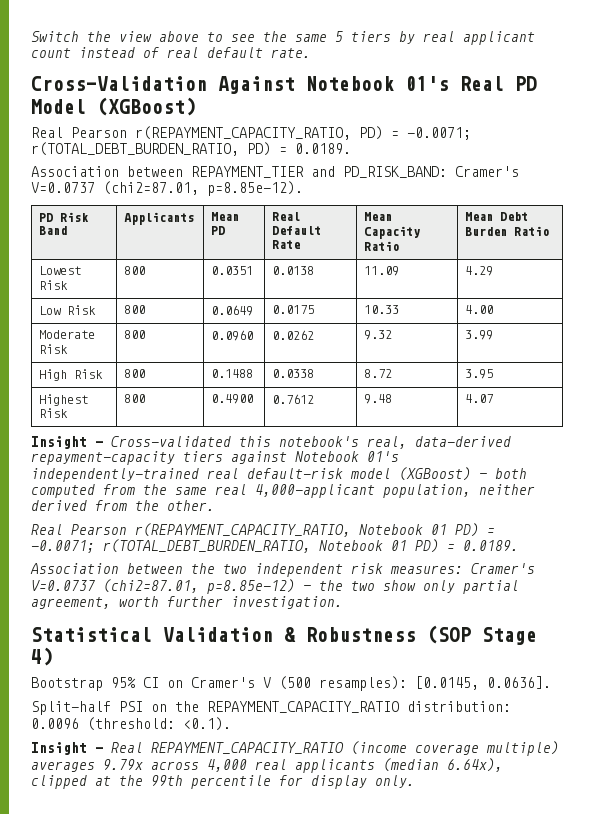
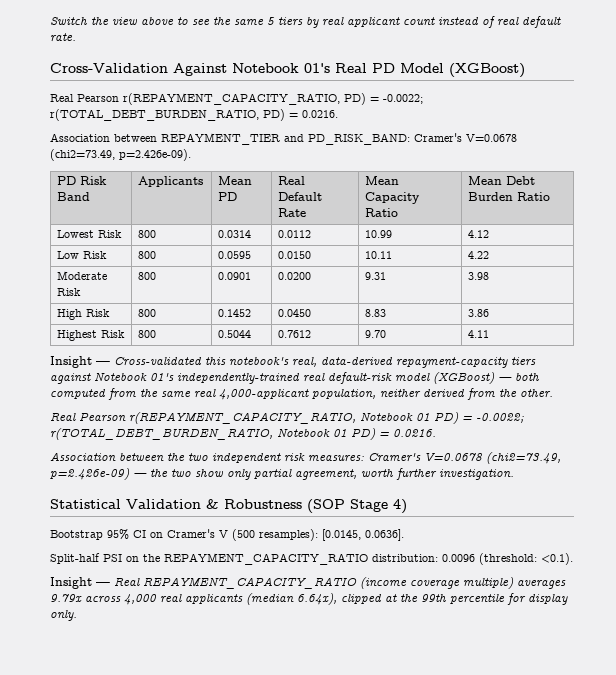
- Real Pearson r(REPAYMENT_CAPACITY_RATIO, PD) = -0.0071; r(TOTAL_DEBT_BURDEN_RATIO, PD) = 0.0189.
+ Real Pearson r(REPAYMENT_CAPACITY_RATIO, PD) = -0.0022; r(TOTAL_DEBT_BURDEN_RATIO, PD) = 0.0216.
- Association between REPAYMENT_TIER and PD_RISK_BAND: Cramer's V=0.0737 (chi2=87.01, p=8.85e-12).
+ Association between REPAYMENT_TIER and PD_RISK_BAND: Cramer's V=0.0678 (chi2=73.49, p=2.426e-09).
- Lowest Risk | 800 | 0.0351 | 0.0138 | 11.09 | 4.29
+ Lowest Risk | 800 | 0.0314 | 0.0112 | 10.99 | 4.12
- Low Risk | 800 | 0.0649 | 0.0175 | 10.33 | 4.00
+ Low Risk | 800 | 0.0595 | 0.0150 | 10.11 | 4.22
- Moderate Risk | 800 | 0.0960 | 0.0262 | 9.32 | 3.99
+ Moderate Risk | 800 | 0.0901 | 0.0200 | 9.31 | 3.98
- High Risk | 800 | 0.1488 | 0.0338 | 8.72 | 3.95
+ High Risk | 800 | 0.1452 | 0.0450 | 8.83 | 3.86
- Highest Risk | 800 | 0.4900 | 0.7612 | 9.48 | 4.07
+ Highest Risk | 800 | 0.5044 | 0.7612 | 9.70 | 4.11
- Real Pearson r(REPAYMENT_CAPACITY_RATIO, Notebook 01 PD) = -0.0071; r(TOTAL_DEBT_BURDEN_RATIO, Notebook 01 PD) = 0.0189.
+ Real Pearson r(REPAYMENT_CAPACITY_RATIO, Notebook 01 PD) = -0.0022; r(TOTAL_DEBT_BURDEN_RATIO, Notebook 01 PD) = 0.0216.
- Association between the two independent risk measures: Cramer's V=0.0737 (chi2=87.01, p=8.85e-12) — the two show only partial agreement, worth further investigation.
+ Association between the two independent risk measures: Cramer's V=0.0678 (chi2=73.49, p=2.426e-09) — the two show only partial agreement, worth further investigation.

